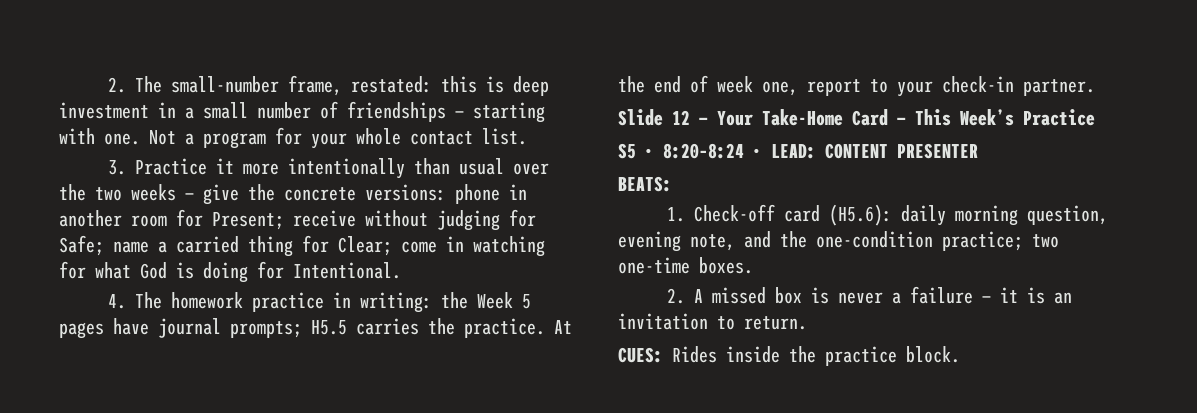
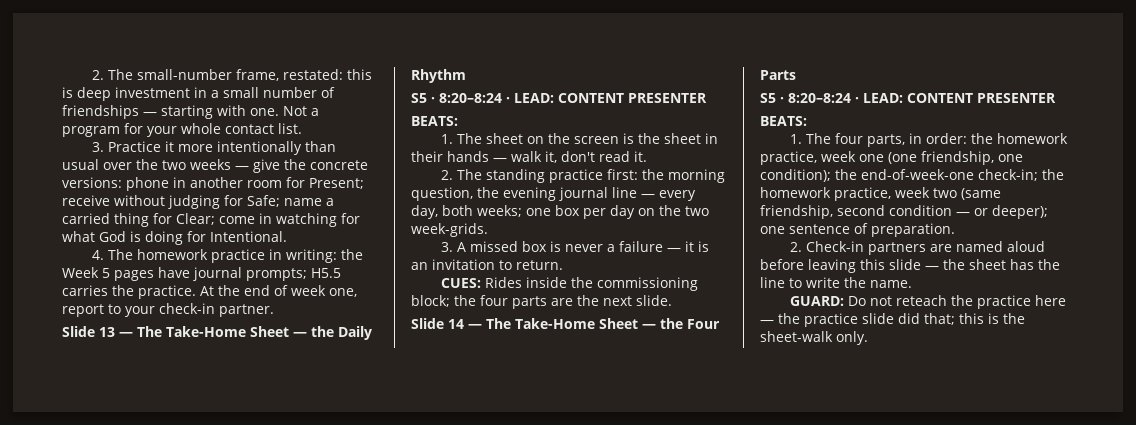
- Slide 12 — Your Take-Home Card — This Week’s Practice
+ Slide 13 — The Take-Home Sheet — the Daily Rhythm
  S5 · 8:20–8:24 · LEAD: CONTENT PRESENTER
  BEATS:
- 1. Check-off card (H5.6): daily morning question, evening note, and the one-condition practice; two one-time boxes.
- 2. A missed box is never a failure — it is an invitation to return.
+ 1. The sheet on the screen is the sheet in their hands — walk it, don't read it.
+ 2. The standing practice first: the morning question, the evening journal line — every day, both weeks; one box per day on the two week-grids.
+ 3. A missed box is never a failure — it is an invitation to return.
- CUES: Rides inside the practice block.
+ CUES: Rides inside the commissioning block; the four parts are the next slide.
+ Slide 14 — The Take-Home Sheet — the Four Parts
+ S5 · 8:20–8:24 · LEAD: CONTENT PRESENTER
+ BEATS:
+ 1. The four parts, in order: the homework practice, week one (one friendship, one condition); the end-of-week-one check-in; the homework practice, week two (same friendship, second condition — or deeper); one sentence of preparation.
+ 2. Check-in partners are named aloud before leaving this slide — the sheet has the line to write the name.
+ GUARD: Do not reteach the practice here — the practice slide did that; this is the sheet-walk only.

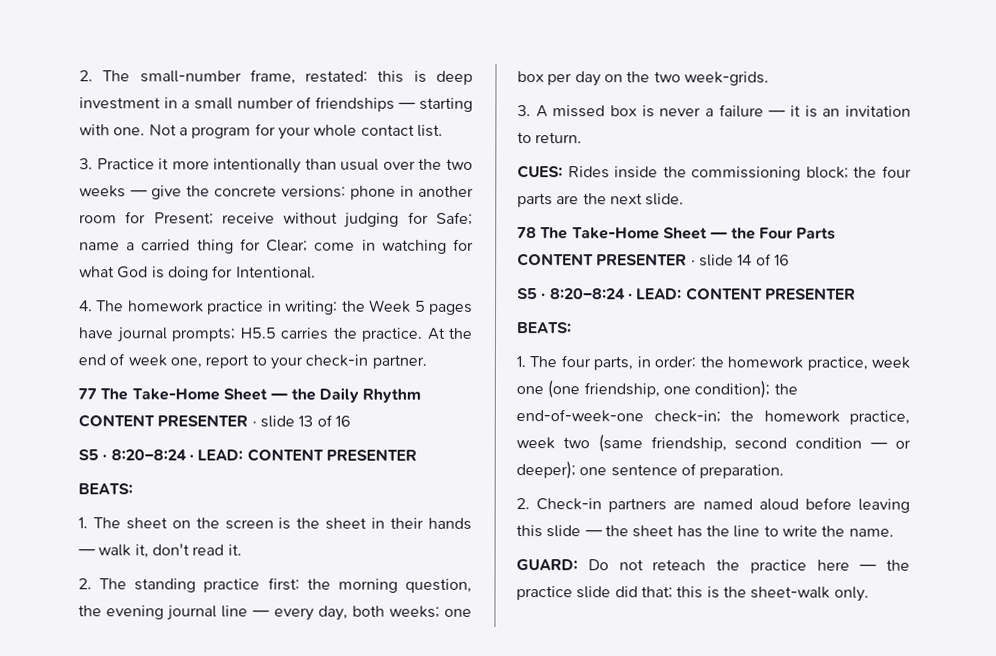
- Slide 13 — The Take-Home Sheet — the Daily Rhythm
+ 77 The Take-Home Sheet — the Daily Rhythm CONTENT PRESENTER · slide 13 of 16
- Slide 14 — The Take-Home Sheet — the Four Parts
+ 78 The Take-Home Sheet — the Four Parts CONTENT PRESENTER · slide 14 of 16

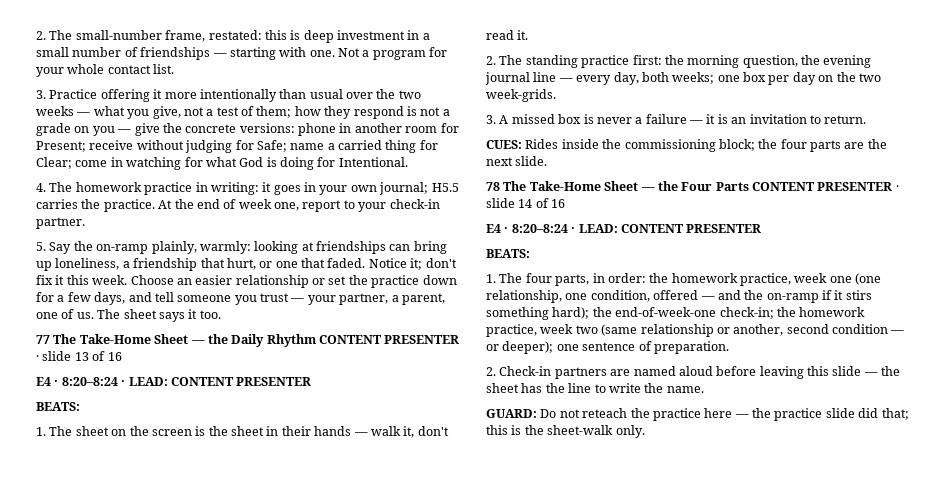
- 3. Practice it more intentionally than usual over the two weeks — give the concrete versions: phone in another room for Present; receive without judging for Safe; name a carried thing for Clear; come in watching for what God is doing for Intentional.
+ 3. Practice offering it more intentionally than usual over the two weeks — what you give, not a test of them; how they respond is not a grade on you — give the concrete versions: phone in another room for Present; receive without judging for Safe; name a carried thing for Clear; come in watching for what God is doing for Intentional.
- 4. The homework practice in writing: the Week 5 pages have journal prompts; H5.5 carries the practice.
+ 4. The homework practice in writing: it goes in your own journal; H5.5 carries the practice.
+ 5. Say the on-ramp plainly, warmly: looking at friendships can bring up loneliness, a friendship that hurt, or one that faded. Notice it; don't fix it this week. Choose an easier relationship or set the practice down for a few days, and tell someone you trust — your partner, a parent, one of us. The sheet says it too.
  77 The Take-Home Sheet — the Daily Rhythm CONTENT PRESENTER · slide 13 of 16
- S5 · 8:20–8:24 · LEAD: CONTENT PRESENTER
+ E4 · 8:20–8:24 · LEAD: CONTENT PRESENTER
  78 The Take-Home Sheet — the Four Parts CONTENT PRESENTER · slide 14 of 16
- S5 · 8:20–8:24 · LEAD: CONTENT PRESENTER
+ E4 · 8:20–8:24 · LEAD: CONTENT PRESENTER
- 1. The four parts, in order: the homework practice, week one (one friendship, one condition); the end-of-week-one check-in; the homework practice, week two (same friendship, second condition — or deeper); one sentence of preparation.
+ 1. The four parts, in order: the homework practice, week one (one relationship, one condition, offered — and the on-ramp if it stirs something hard); the end-of-week-one check-in; the homework practice, week two (same relationship or another, second condition — or deeper); one sentence of preparation.

